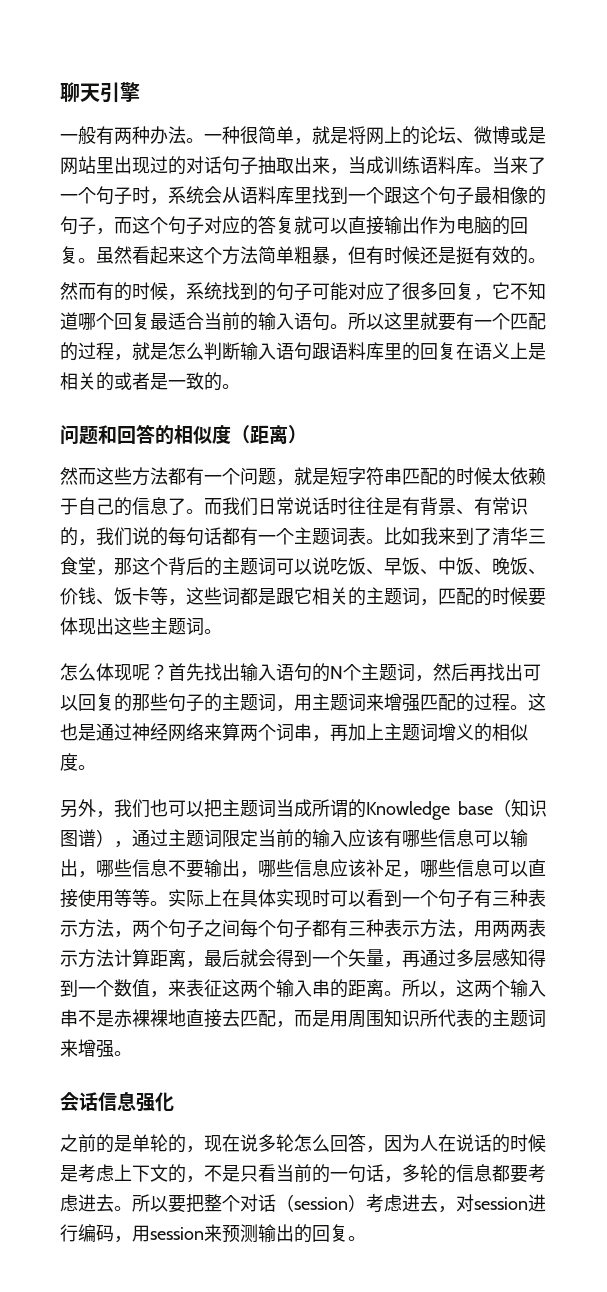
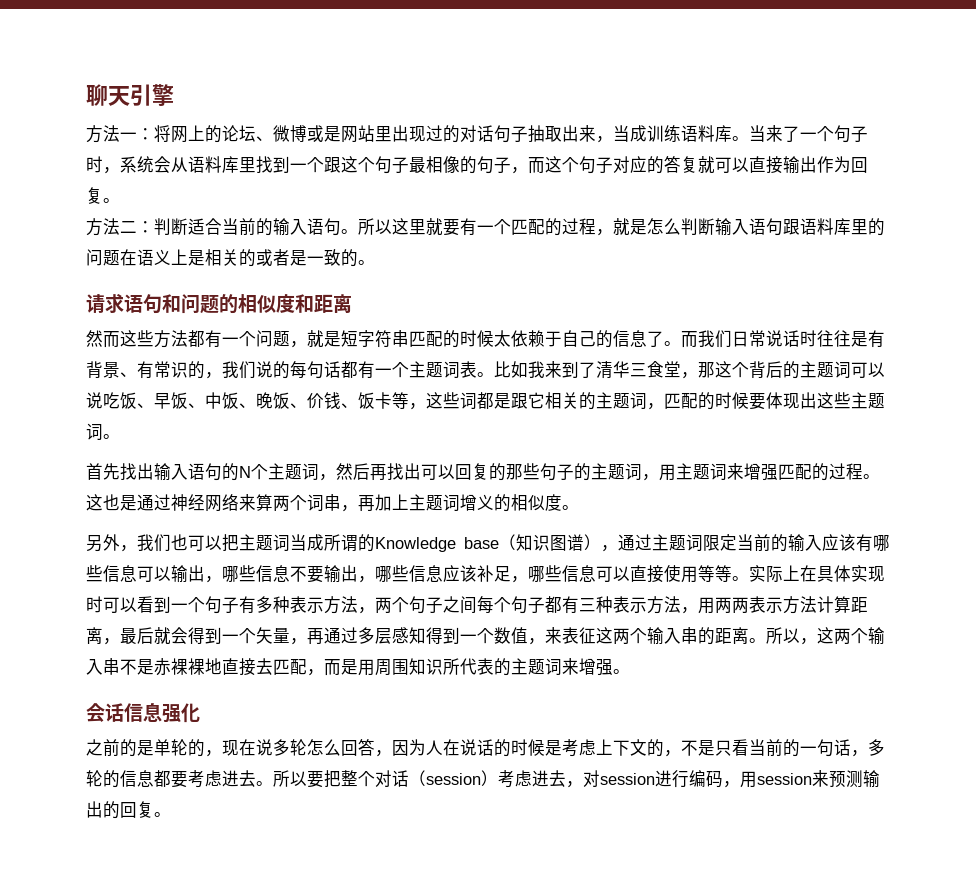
- 一般有两种办法。一种很简单，就是将网上的论坛、微博或是网站里出现过的对话句子抽取出来，当成训练语料库。
+ 方法一：将网上的论坛、微博或是网站里出现过的对话句子抽取出来，当成训练语料库。
- 当来了一个句子时，系统会从语料库里找到一个跟这个句子最相像的句子，而这个句子对应的答复就可以直接输出作为电脑的回复。虽然看起来这个方法简单粗暴，但有时候还是挺有效的。
- 然而有的时候，系统找到的句子可能对应了很多回复，它不知道哪个回复最适合当前的输入语句。
+ 当来了一个句子时，系统会从语料库里找到一个跟这个句子最相像的句子，而这个句子对应的答复就可以直接输出作为回复。
+ 方法二：判断适合当前的输入语句。
- 所以这里就要有一个匹配的过程，就是怎么判断输入语句跟语料库里的回复在语义上是相关的或者是一致的。
+ 所以这里就要有一个匹配的过程，就是怎么判断输入语句跟语料库里的问题在语义上是相关的或者是一致的。
- 问题和回答的相似度（距离）
+ 请求语句和问题的相似度和距离
- 怎么体现呢？
- 实际上在具体实现时可以看到一个句子有三种表示方法，两个句子之间每个句子都有三种表示方法，用两两表示方法计算距离，最后就会得到一个矢量，再通过多层感知得到一个数值，来表征这两个输入串的距离。
+ 实际上在具体实现时可以看到一个句子有多种表示方法，两个句子之间每个句子都有三种表示方法，用两两表示方法计算距离，最后就会得到一个矢量，再通过多层感知得到一个数值，来表征这两个输入串的距离。

